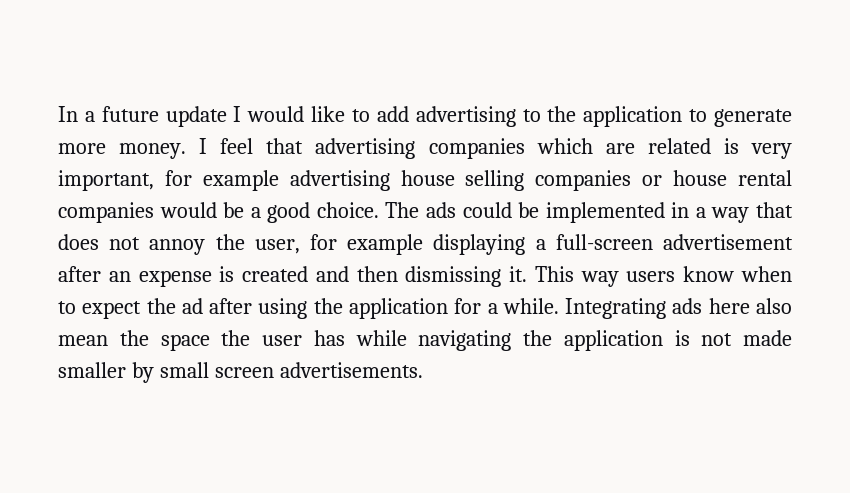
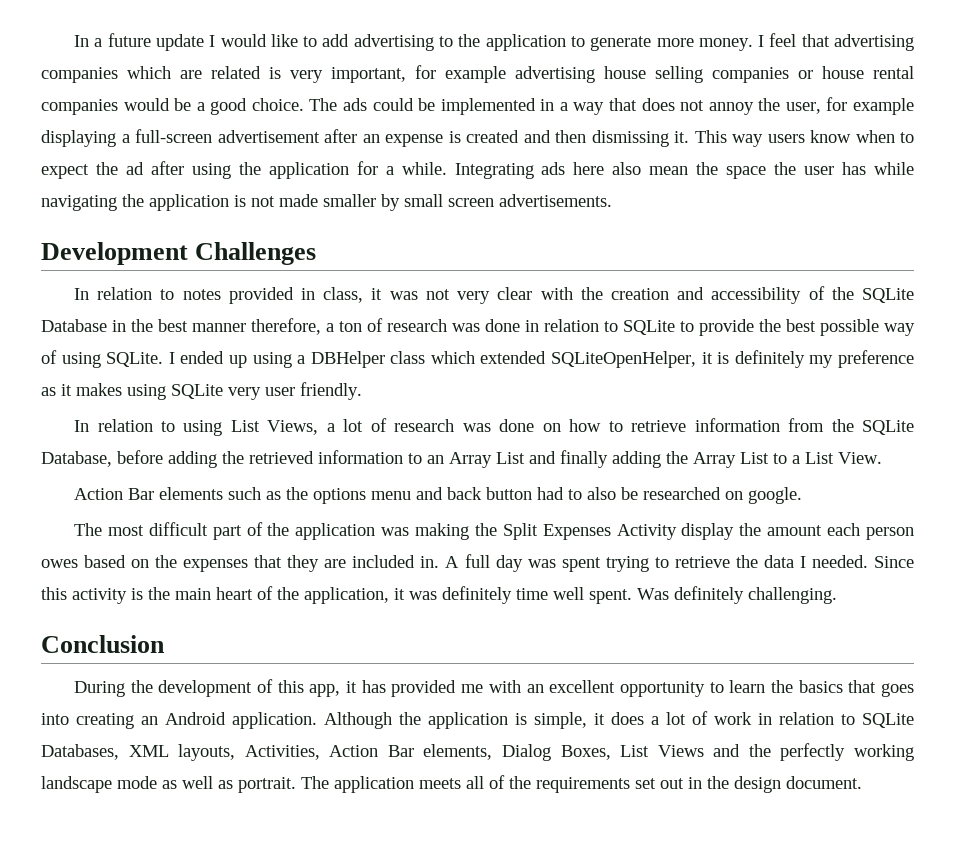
+ Development Challenges
+ In relation to notes provided in class, it was not very clear with the creation and accessibility of the SQLite Database in the best manner therefore, a ton of research was done in relation to SQLite to provide the best possible way of using SQLite. I ended up using a DBHelper class which extended SQLiteOpenHelper, it is definitely my preference as it makes using SQLite very user friendly.
+ In relation to using List Views, a lot of research was done on how to retrieve information from the SQLite Database, before adding the retrieved information to an Array List and finally adding the Array List to a List View.
+ Action Bar elements such as the options menu and back button had to also be researched on google.
+ The most difficult part of the application was making the Split Expenses Activity display the amount each person owes based on the expenses that they are included in. A full day was spent trying to retrieve the data I needed. Since this activity is the main heart of the application, it was definitely time well spent. Was definitely challenging.
+ Conclusion
+ During the development of this app, it has provided me with an excellent opportunity to learn the basics that goes into creating an Android application. Although the application is simple, it does a lot of work in relation to SQLite Databases, XML layouts, Activities, Action Bar elements, Dialog Boxes, List Views and the perfectly working landscape mode as well as portrait. The application meets all of the requirements set out in the design document.

